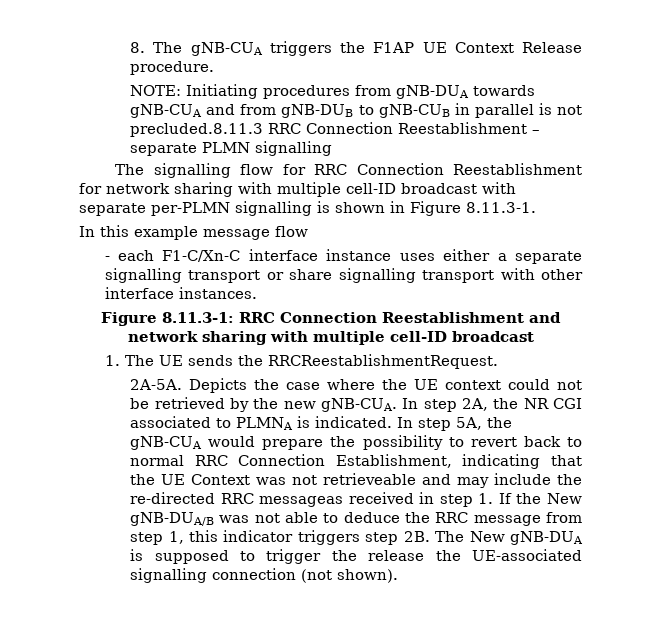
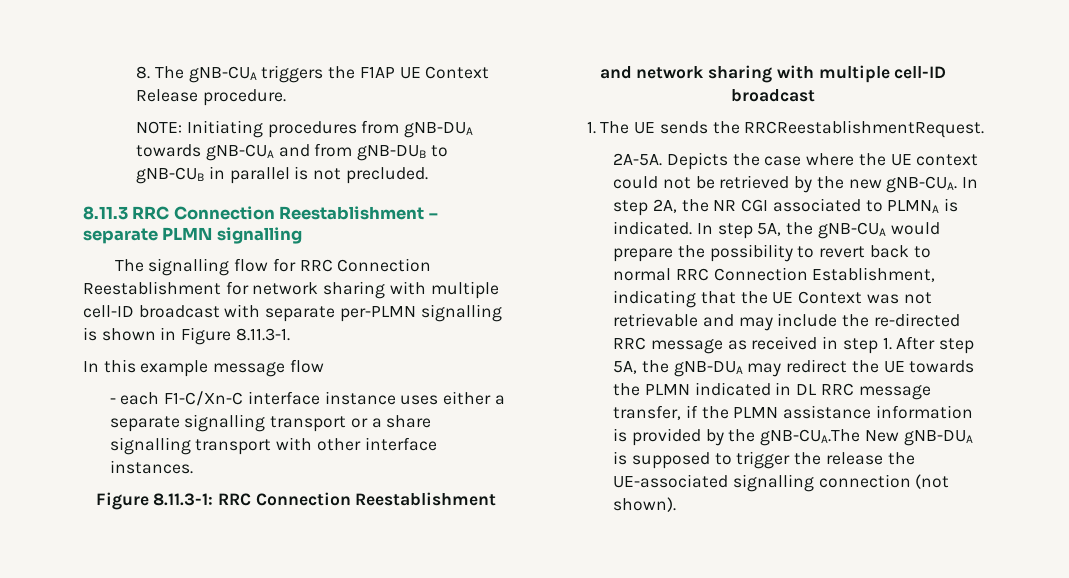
- NOTE: Initiating procedures from gNB-DUA towards gNB-CUA and from gNB-DUB to gNB-CUB in parallel is not precluded.8.11.3 RRC Connection Reestablishment – separate PLMN signalling
+ NOTE: Initiating procedures from gNB-DUA towards gNB-CUA and from gNB-DUB to gNB-CUB in parallel is not precluded.
+ 8.11.3 RRC Connection Reestablishment – separate PLMN signalling
- - each F1-C/Xn-C interface instance uses either a separate signalling transport or share signalling transport with other interface instances.
+ - each F1-C/Xn-C interface instance uses either a separate signalling transport or a share signalling transport with other interface instances.
- In step 5A, the gNB-CUA would prepare the possibility to revert back to normal RRC Connection Establishment, indicating that the UE Context was not retrieveable and may include the re-directed RRC messageas received in step 1. If the New gNB-DUA/B was not able to deduce the RRC message from step 1, this indicator triggers step 2B. The New gNB-DUA is supposed to trigger the release the UE-associated signalling connection (not shown).
+ In step 5A, the gNB-CUA would prepare the possibility to revert back to normal RRC Connection Establishment, indicating that the UE Context was not retrievable and may include the re-directed RRC message as received in step 1. After step 5A, the gNB-DUA may redirect the UE towards the PLMN indicated in DL RRC message transfer, if the PLMN assistance information is provided by the gNB-CUA.The New gNB-DUA is supposed to trigger the release the UE-associated signalling connection (not shown).

